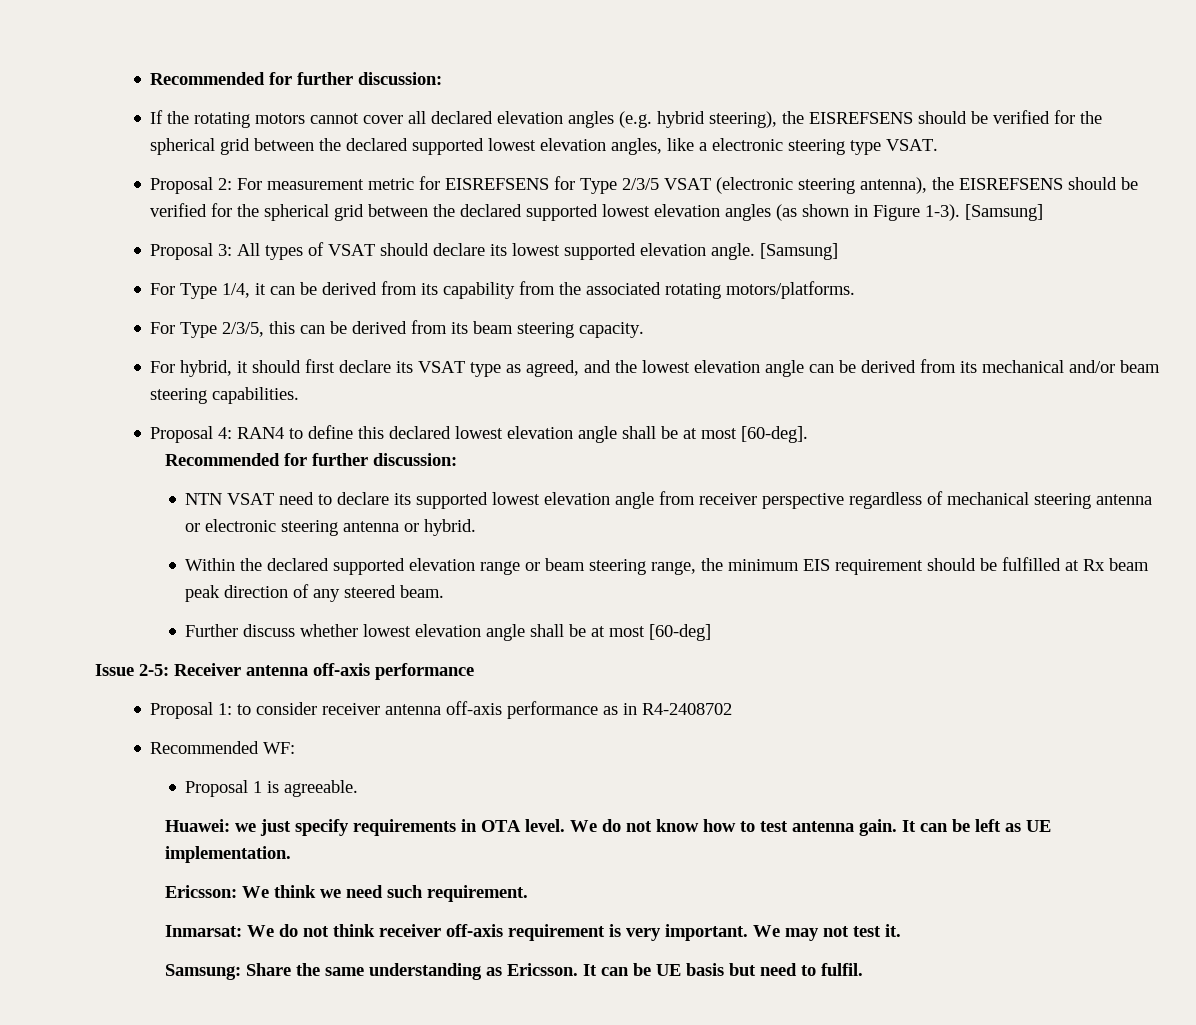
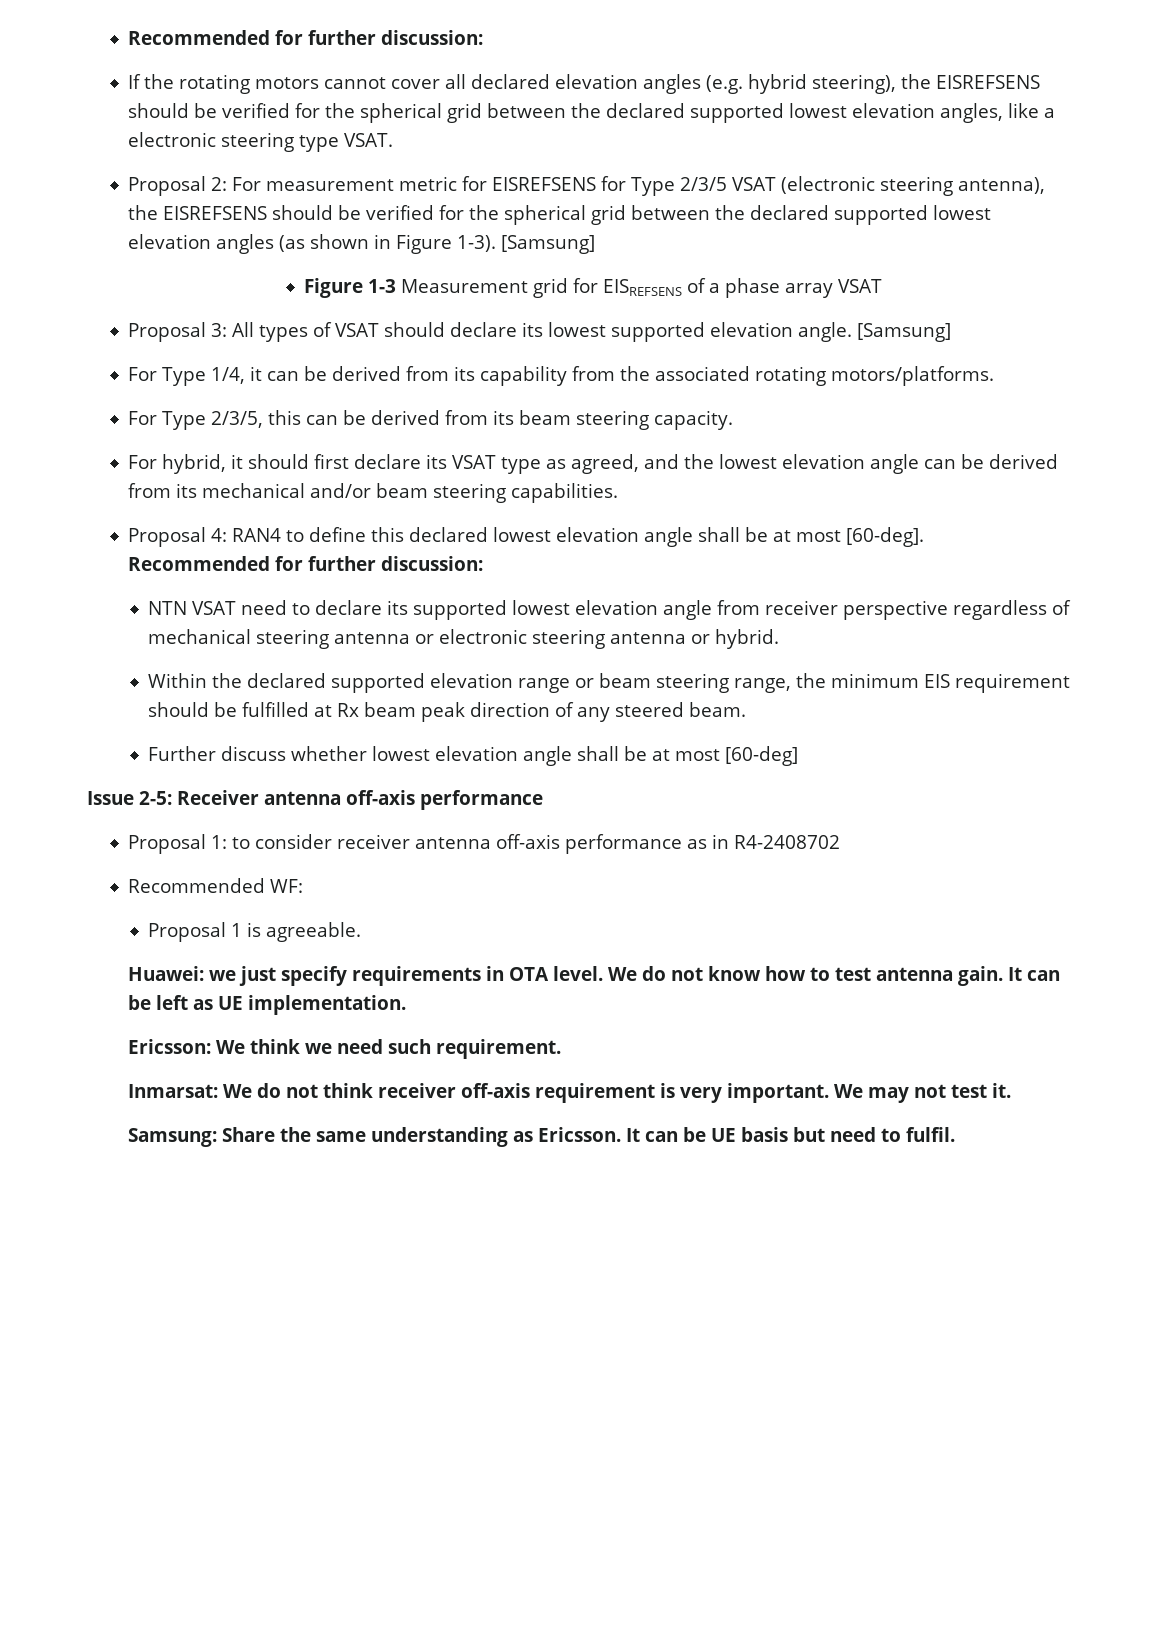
+ Figure 1-3 Measurement grid for EISREFSENS of a phase array VSAT

